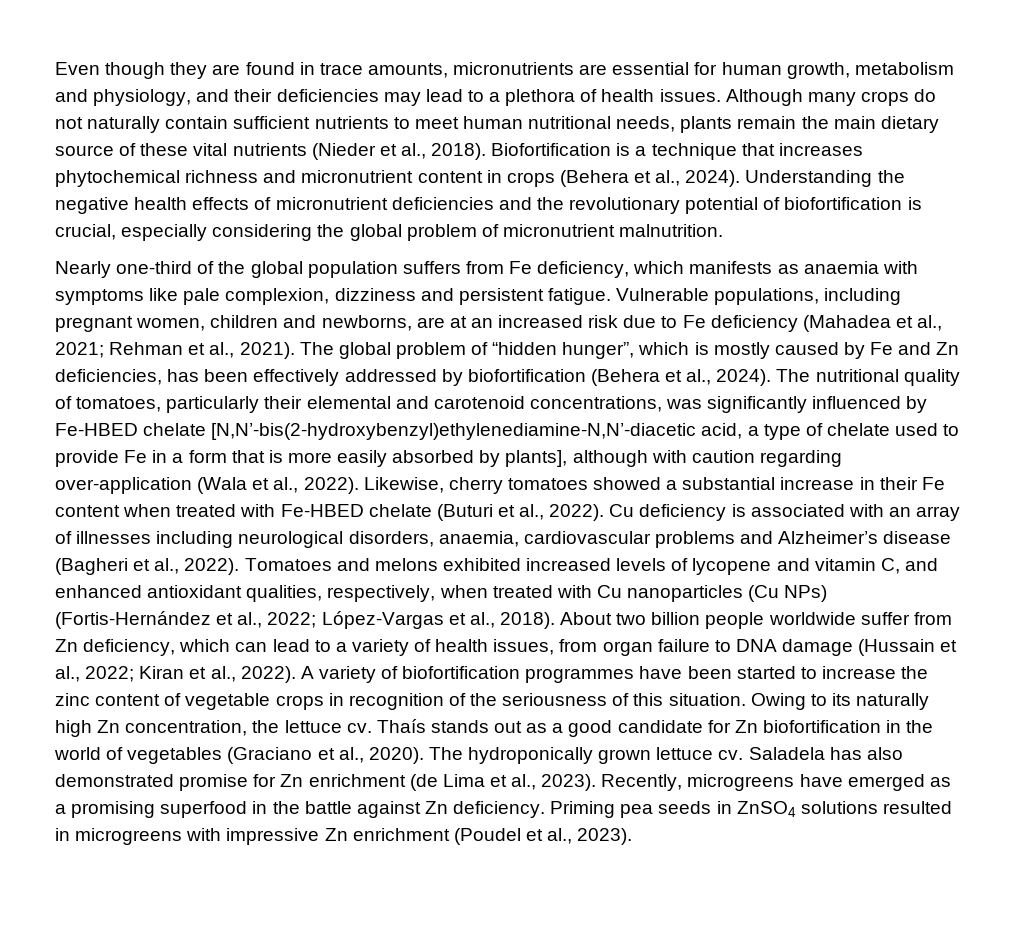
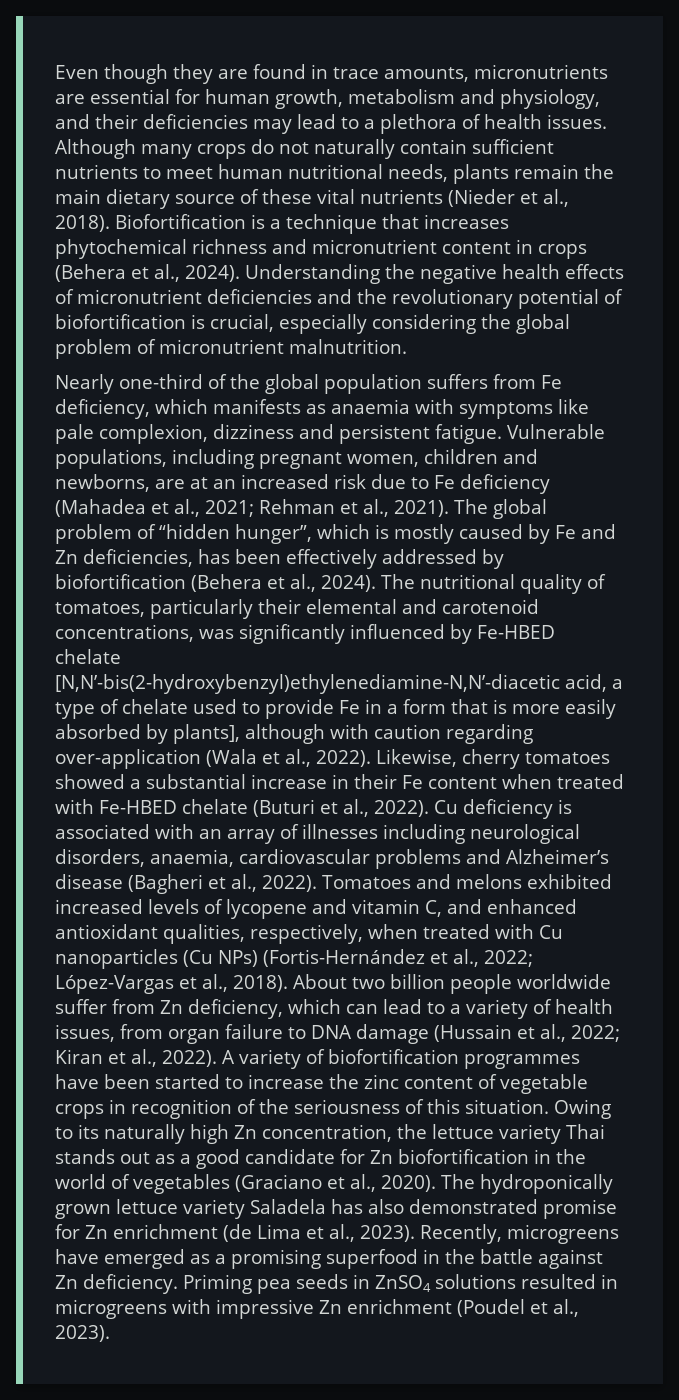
- Owing to its naturally high Zn concentration, the lettuce cv. Thaís stands out as a good candidate for Zn biofortification in the world of vegetables (Graciano et al., 2020).
+ Owing to its naturally high Zn concentration, the lettuce variety Thai stands out as a good candidate for Zn biofortification in the world of vegetables (Graciano et al., 2020).
- The hydroponically grown lettuce cv. Saladela has also demonstrated promise for Zn enrichment (de Lima et al., 2023).
+ The hydroponically grown lettuce variety Saladela has also demonstrated promise for Zn enrichment (de Lima et al., 2023).

